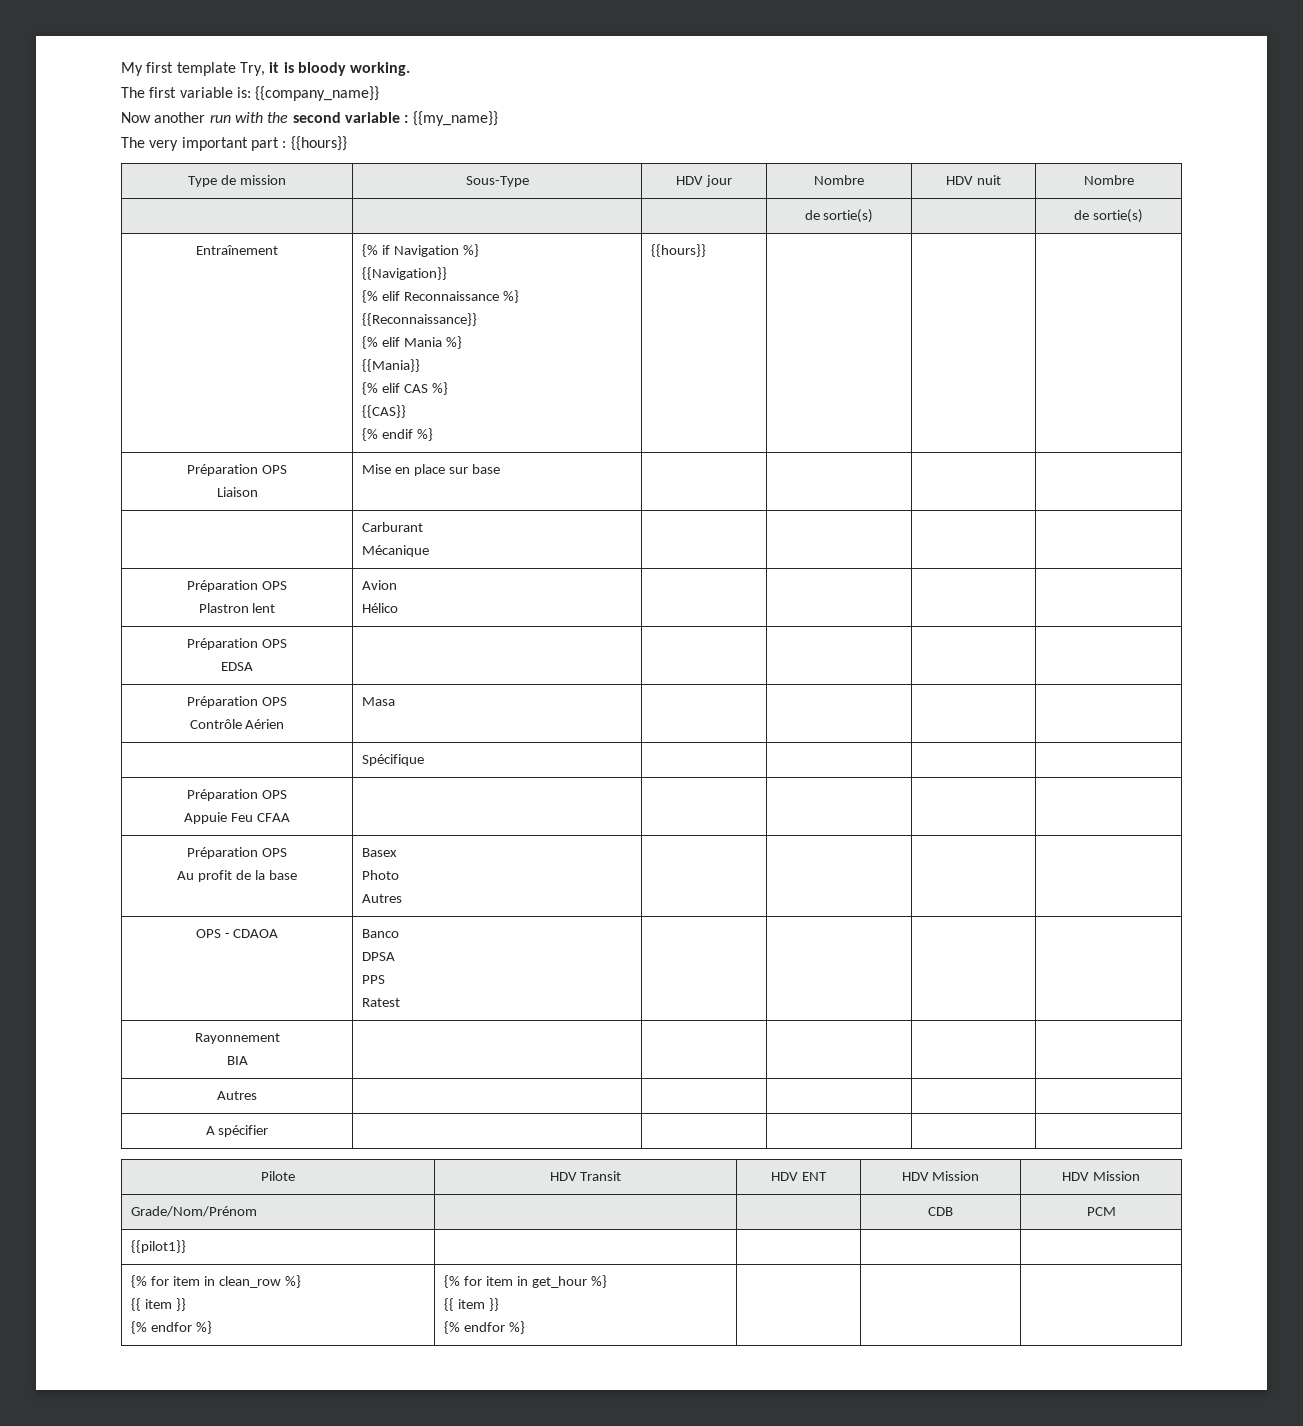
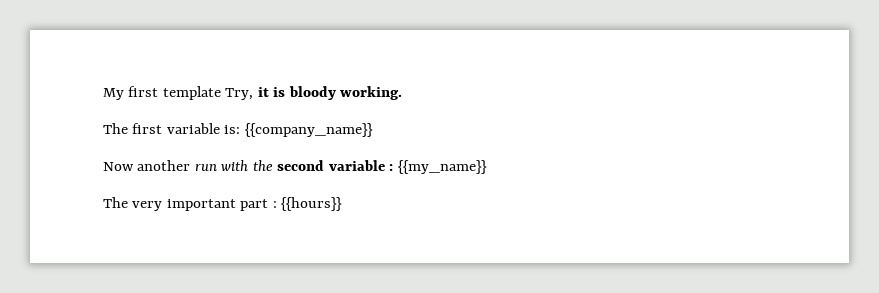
- Type de mission | Sous-Type | HDV jour | Nombre | HDV nuit | Nombre
- | | | de sortie(s) | | de sortie(s)
- Entraînement | {% if Navigation %}
- {{Navigation}}
- {% elif Reconnaissance %}
- {{Reconnaissance}}
- {% elif Mania %}
- {{Mania}}
- {% elif CAS %}
- {{CAS}}
- {% endif %} | {{hours}} | | |
- Préparation OPS
- Liaison | Mise en place sur base | | | |
- | Carburant
- Mécanique | | | |
- Préparation OPS
- Plastron lent | Avion
- Hélico | | | |
- Préparation OPS
- EDSA | | | | |
- Préparation OPS
- Contrôle Aérien | Masa | | | |
- | Spécifique | | | |
- Préparation OPS
- Appuie Feu CFAA | | | | |
- Préparation OPS
- Au profit de la base | Basex
- Photo
- Autres | | | |
- OPS - CDAOA | Banco
- DPSA
- PPS
- Ratest | | | |
- Rayonnement
- BIA | | | | |
- Autres | | | | |
- A spécifier | | | | |
- Pilote | HDV Transit | HDV ENT | HDV Mission | HDV Mission
- Grade/Nom/Prénom | | | CDB | PCM
- {{pilot1}} | | | |
- {% for item in clean_row %}
- {{ item }}
- {% endfor %} | {% for item in get_hour %}
- {{ item }}
- {% endfor %} | | |

